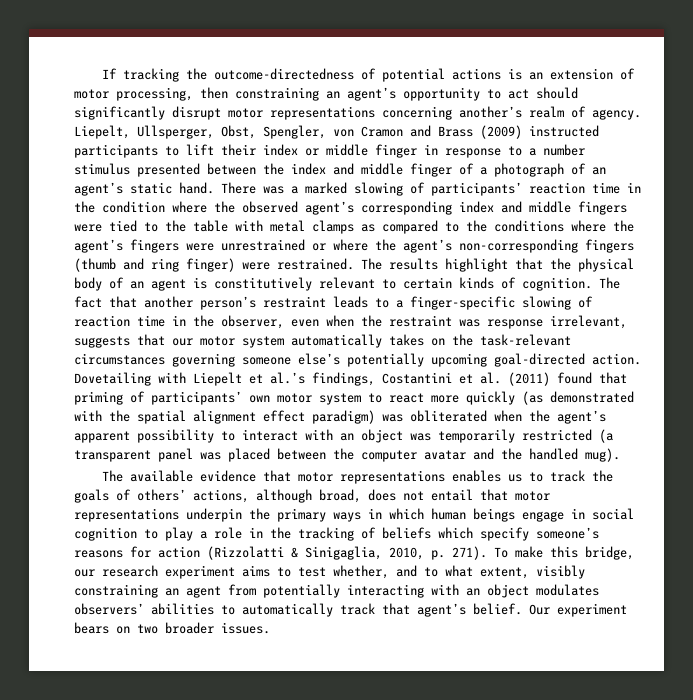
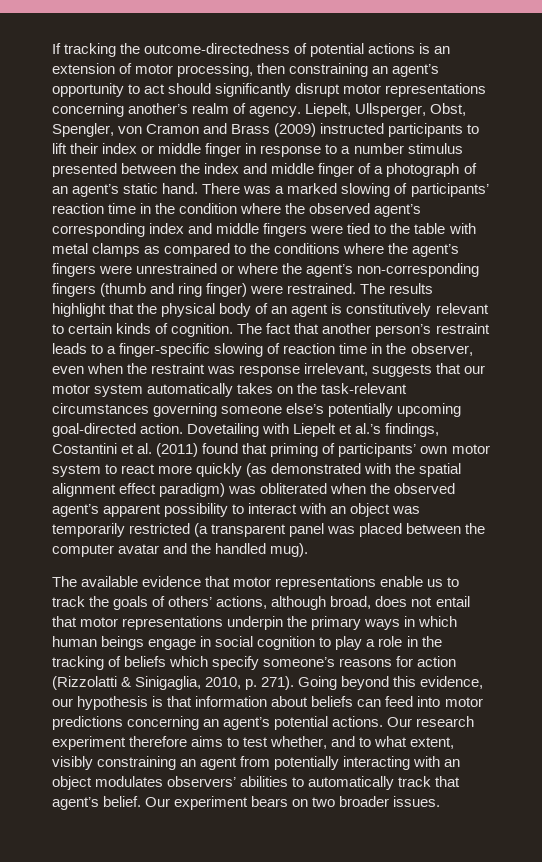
- Dovetailing with Liepelt et al.’s findings, Costantini et al. (2011) found that priming of participants’ own motor system to react more quickly (as demonstrated with the spatial alignment effect paradigm) was obliterated when the agent’s apparent possibility to interact with an object was temporarily restricted (a transparent panel was placed between the computer avatar and the handled mug).
+ Dovetailing with Liepelt et al.’s findings, Costantini et al. (2011) found that priming of participants’ own motor system to react more quickly (as demonstrated with the spatial alignment effect paradigm) was obliterated when the observed agent’s apparent possibility to interact with an object was temporarily restricted (a transparent panel was placed between the computer avatar and the handled mug).
- The available evidence that motor representations enables us to track the goals of others’ actions, although broad, does not entail that motor representations underpin the primary ways in which human beings engage in social cognition to play a role in the tracking of beliefs which specify someone’s reasons for action (Rizzolatti & Sinigaglia, 2010, p. 271).
+ The available evidence that motor representations enable us to track the goals of others’ actions, although broad, does not entail that motor representations underpin the primary ways in which human beings engage in social cognition to play a role in the tracking of beliefs which specify someone’s reasons for action (Rizzolatti & Sinigaglia, 2010, p. 271).
- To make this bridge, our research experiment aims to test whether, and to what extent, visibly constraining an agent from potentially interacting with an object modulates observers’ abilities to automatically track that agent’s belief.
+ Going beyond this evidence, our hypothesis is that information about beliefs can feed into motor predictions concerning an agent’s potential actions. Our research experiment therefore aims to test whether, and to what extent, visibly constraining an agent from potentially interacting with an object modulates observers’ abilities to automatically track that agent’s belief.

